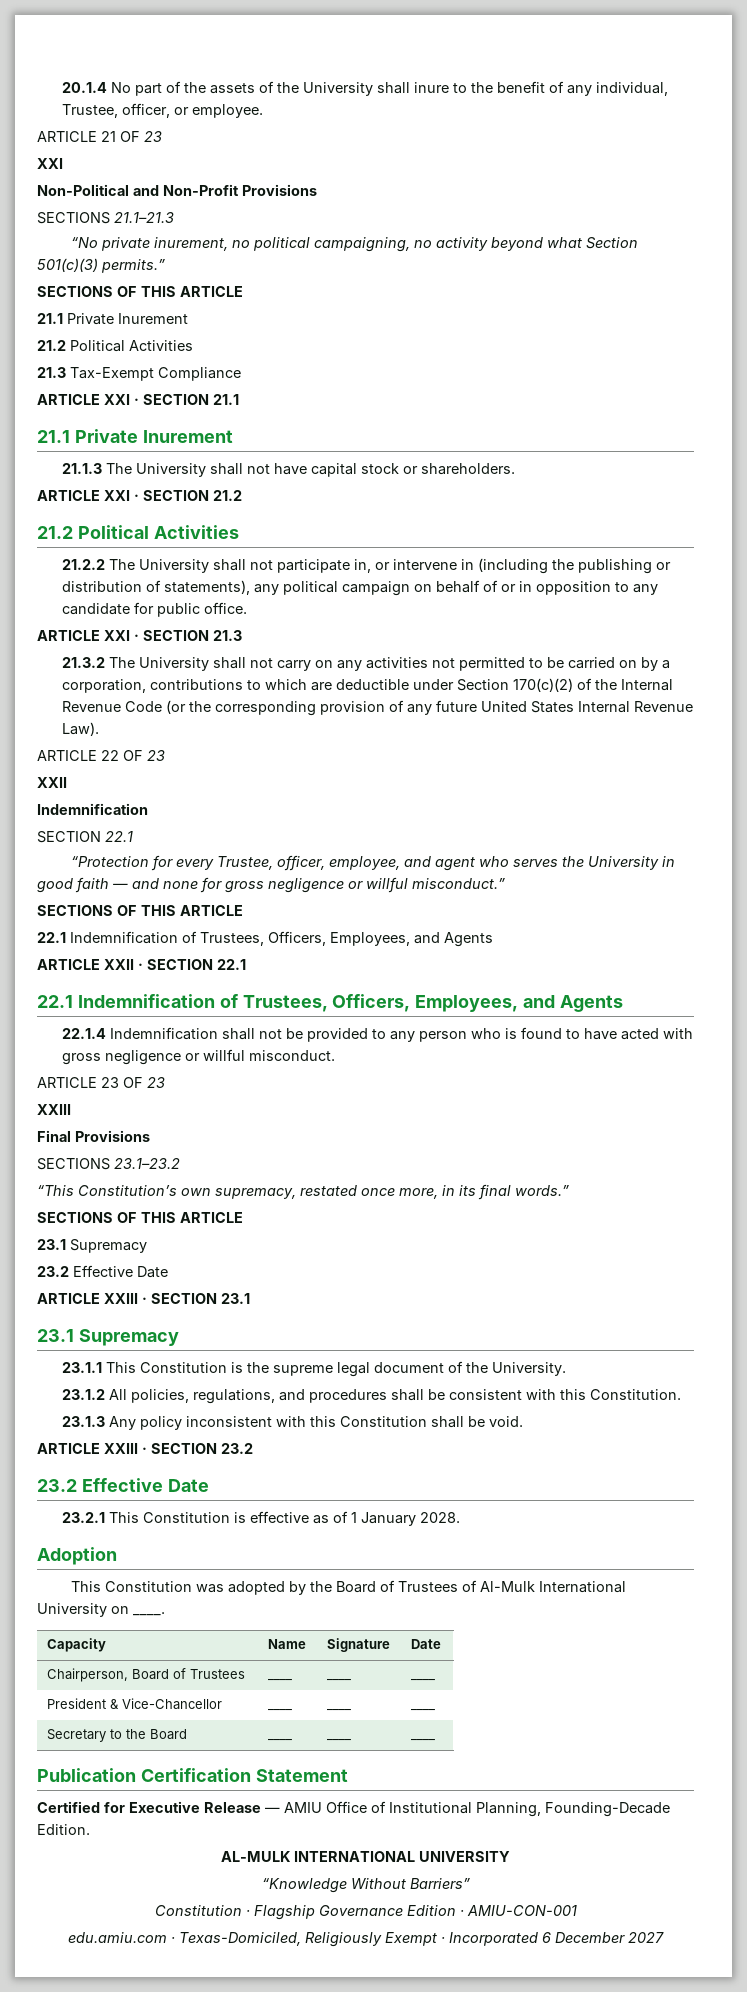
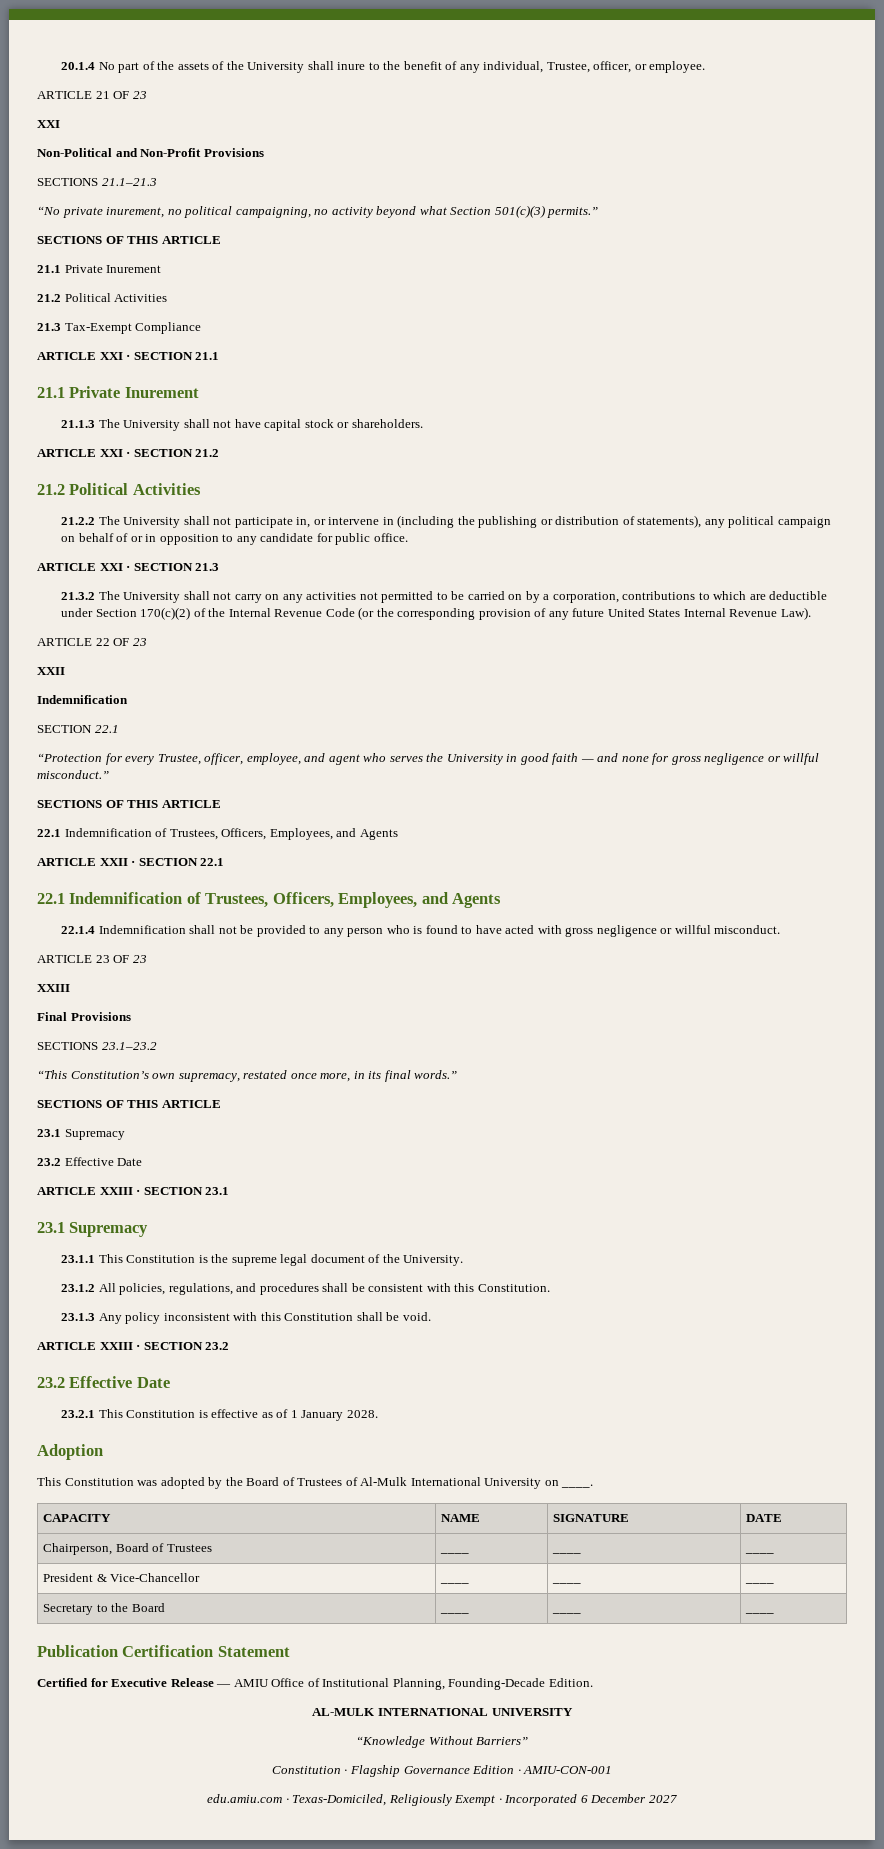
- Capacity | Name | Signature | Date
+ CAPACITY | NAME | SIGNATURE | DATE

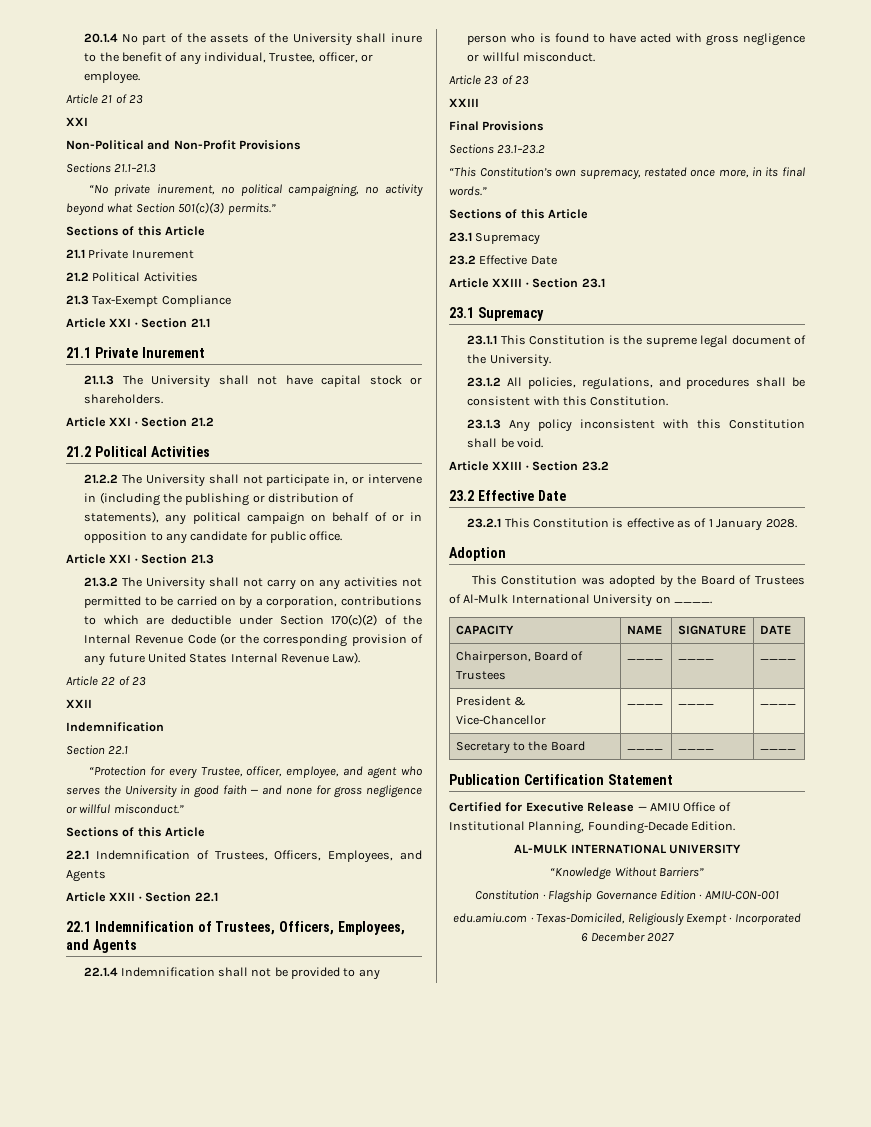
- ARTICLE 21 OF 23
+ Article 21 of 23
- SECTIONS 21.1–21.3
+ Sections 21.1–21.3
  “No private inurement, no political campaigning, no activity beyond what Section 501(c)(3) permits.”
- SECTIONS OF THIS ARTICLE
+ Sections of this Article
- ARTICLE XXI · SECTION 21.1
+ Article XXI · Section 21.1
- ARTICLE XXI · SECTION 21.2
+ Article XXI · Section 21.2
- ARTICLE XXI · SECTION 21.3
+ Article XXI · Section 21.3
- ARTICLE 22 OF 23
+ Article 22 of 23
  XXII
  Indemnification
- SECTION 22.1
+ Section 22.1
  “Protection for every Trustee, officer, employee, and agent who serves the University in good faith — and none for gross negligence or willful misconduct.”
- SECTIONS OF THIS ARTICLE
+ Sections of this Article
  22.1 Indemnification of Trustees, Officers, Employees, and Agents
- ARTICLE XXII · SECTION 22.1
+ Article XXII · Section 22.1
- ARTICLE 23 OF 23
+ Article 23 of 23
- SECTIONS 23.1–23.2
+ Sections 23.1–23.2
  “This Constitution’s own supremacy, restated once more, in its final words.”
- SECTIONS OF THIS ARTICLE
+ Sections of this Article
- ARTICLE XXIII · SECTION 23.1
+ Article XXIII · Section 23.1
- ARTICLE XXIII · SECTION 23.2
+ Article XXIII · Section 23.2

